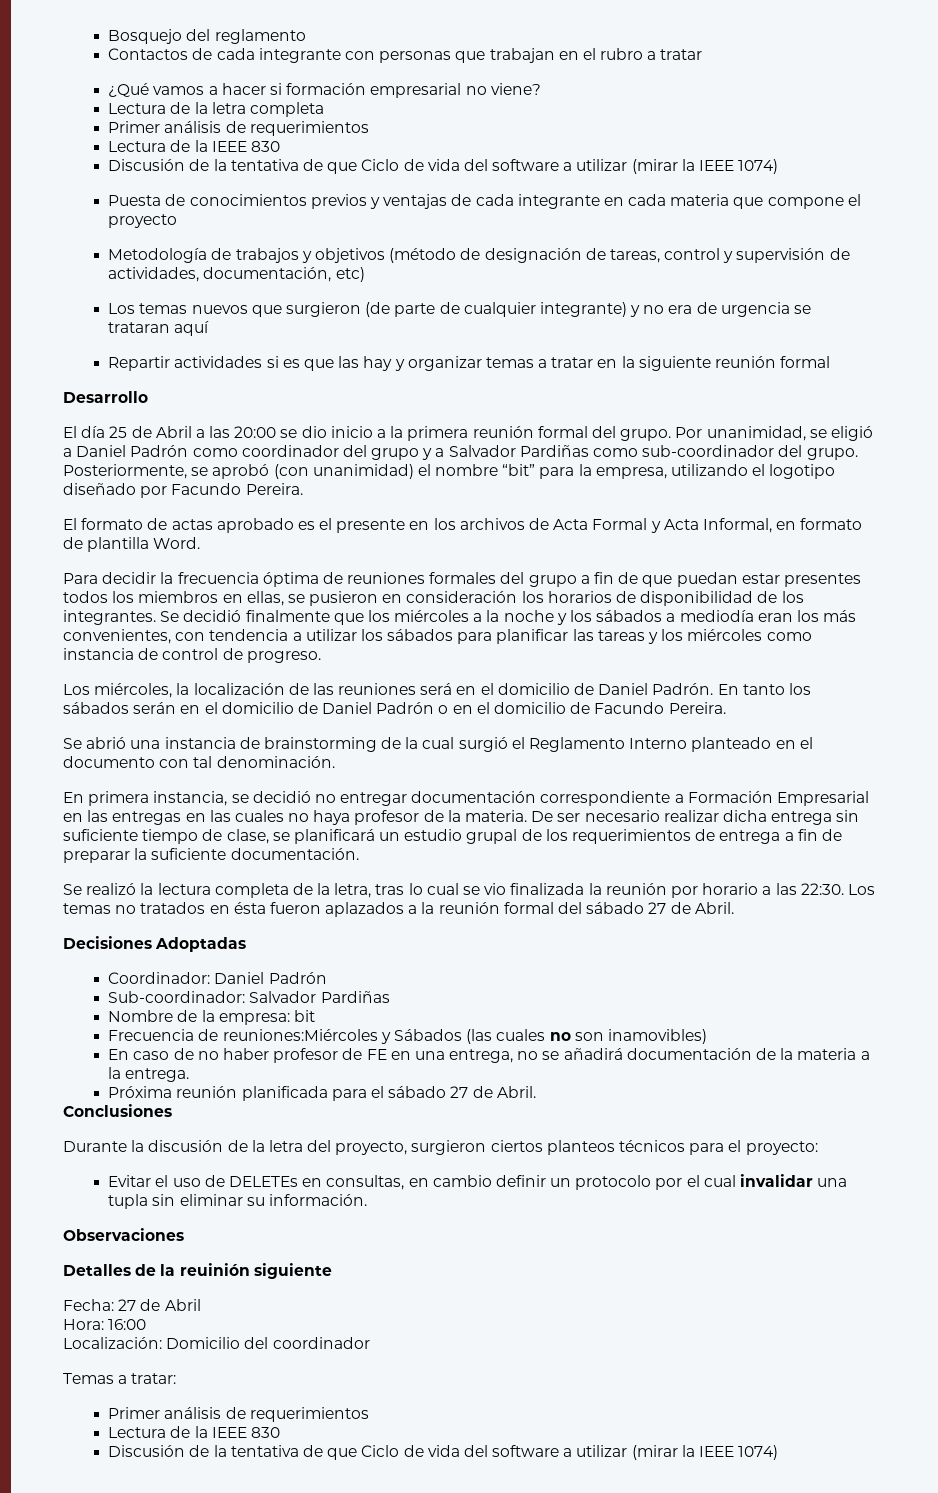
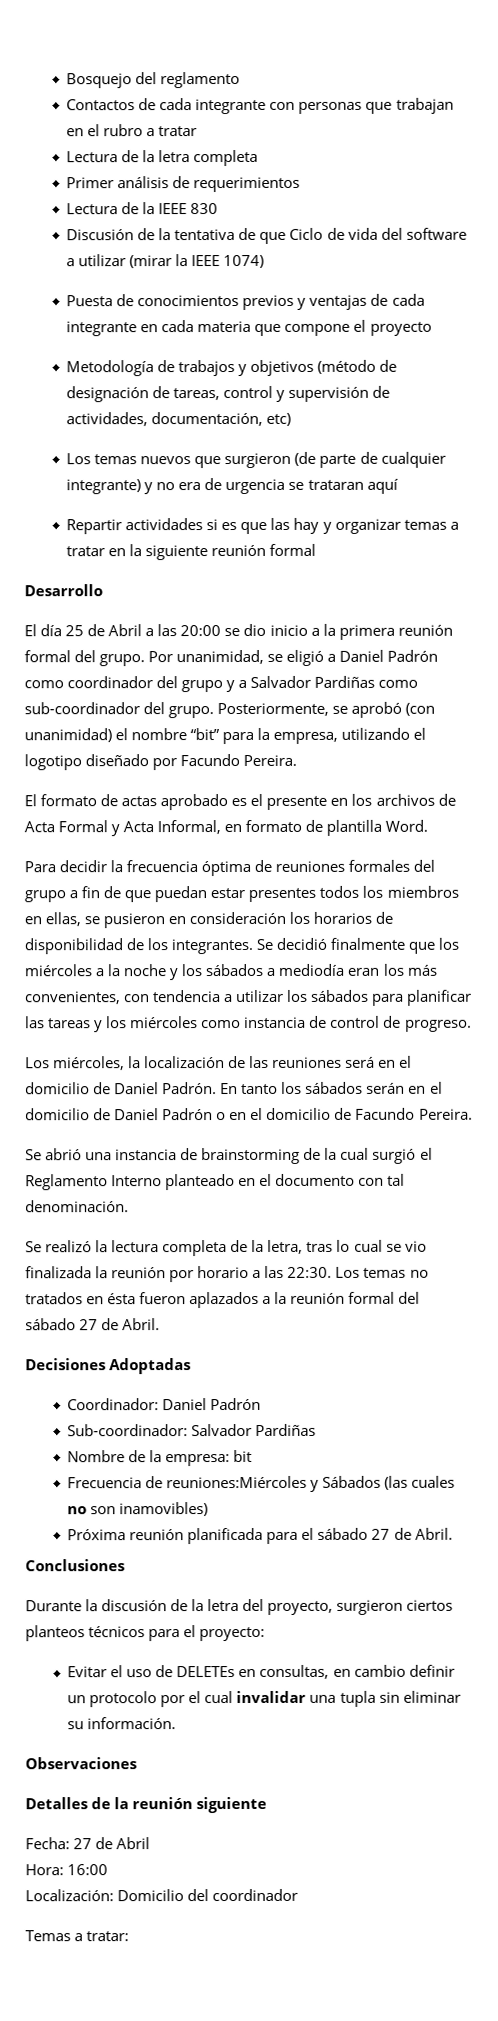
- ¿Qué vamos a hacer si formación empresarial no viene?
- En primera instancia, se decidió no entregar documentación correspondiente a Formación Empresarial en las entregas en las cuales no haya profesor de la materia. De ser necesario realizar dicha entrega sin suficiente tiempo de clase, se planificará un estudio grupal de los requerimientos de entrega a fin de preparar la suficiente documentación.
- En caso de no haber profesor de FE en una entrega, no se añadirá documentación de la materia a la entrega.
- Detalles de la reuinión siguiente
+ Detalles de la reunión siguiente
  Temas a tratar:
- Primer análisis de requerimientos
- Lectura de la IEEE 830
- Discusión de la tentativa de que Ciclo de vida del software a utilizar (mirar la IEEE 1074)

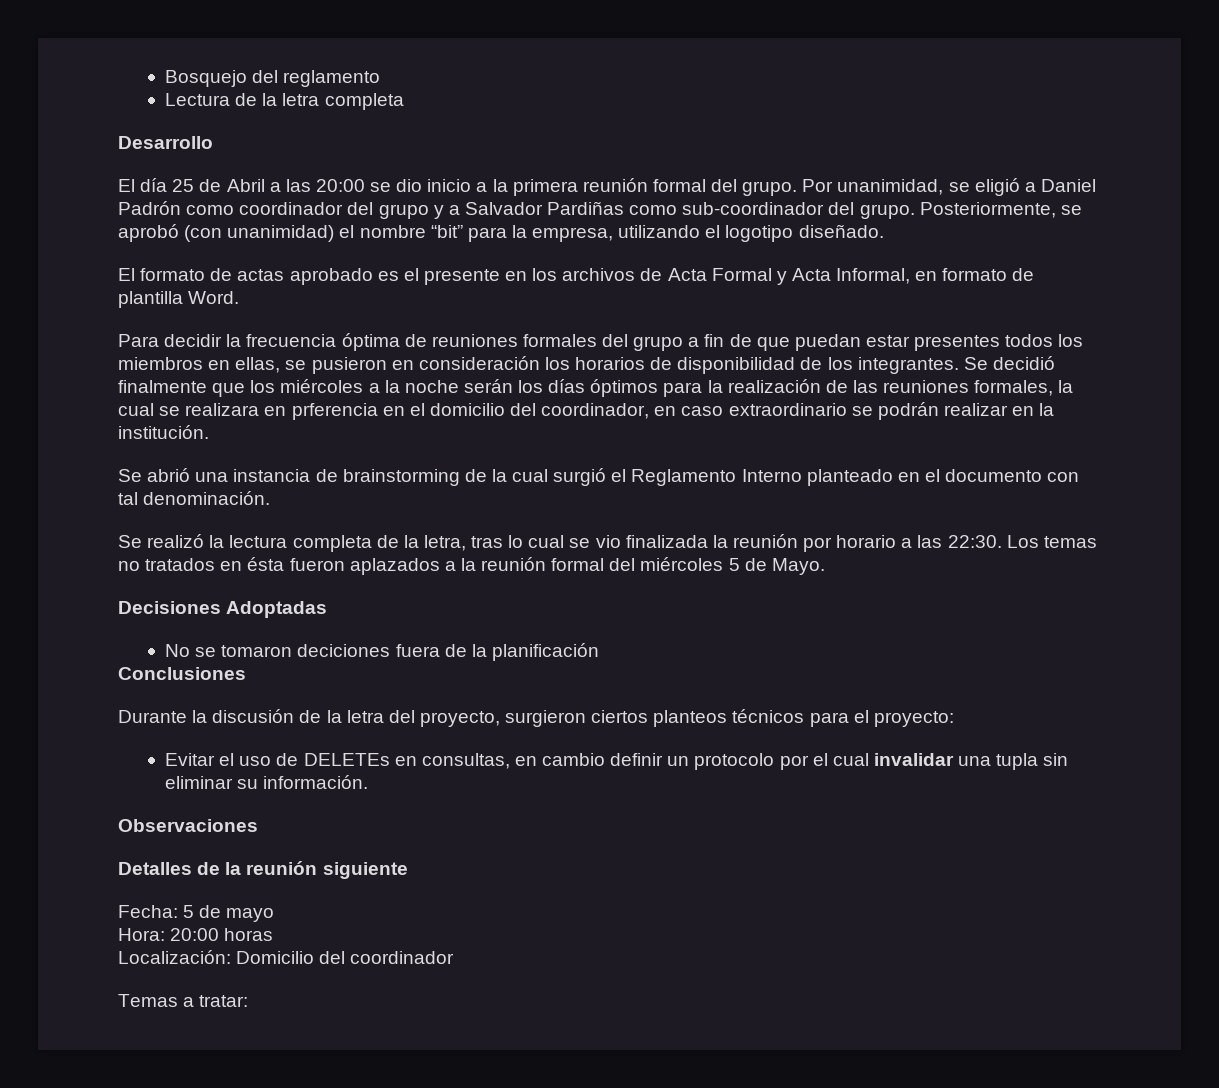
- Contactos de cada integrante con personas que trabajan en el rubro a tratar
- Primer análisis de requerimientos
- Lectura de la IEEE 830
- Discusión de la tentativa de que Ciclo de vida del software a utilizar (mirar la IEEE 1074)
- Puesta de conocimientos previos y ventajas de cada integrante en cada materia que compone el proyecto
- Metodología de trabajos y objetivos (método de designación de tareas, control y supervisión de actividades, documentación, etc)
- Los temas nuevos que surgieron (de parte de cualquier integrante) y no era de urgencia se trataran aquí
- Repartir actividades si es que las hay y organizar temas a tratar en la siguiente reunión formal
- Posteriormente, se aprobó (con unanimidad) el nombre “bit” para la empresa, utilizando el logotipo diseñado por Facundo Pereira.
+ Posteriormente, se aprobó (con unanimidad) el nombre “bit” para la empresa, utilizando el logotipo diseñado.
- Se decidió finalmente que los miércoles a la noche y los sábados a mediodía eran los más convenientes, con tendencia a utilizar los sábados para planificar las tareas y los miércoles como instancia de control de progreso.
- Los miércoles, la localización de las reuniones será en el domicilio de Daniel Padrón. En tanto los sábados serán en el domicilio de Daniel Padrón o en el domicilio de Facundo Pereira.
+ Se decidió finalmente que los miércoles a la noche serán los días óptimos para la realización de las reuniones formales, la cual se realizara en prferencia en el domicilio del coordinador, en caso extraordinario se podrán realizar en la institución.
- Los temas no tratados en ésta fueron aplazados a la reunión formal del sábado 27 de Abril.
+ Los temas no tratados en ésta fueron aplazados a la reunión formal del miércoles 5 de Mayo.
  Decisiones Adoptadas
- Coordinador: Daniel Padrón
- Sub-coordinador: Salvador Pardiñas
- Nombre de la empresa: bit
- Frecuencia de reuniones:Miércoles y Sábados (las cuales no son inamovibles)
- Próxima reunión planificada para el sábado 27 de Abril.
+ No se tomaron deciciones fuera de la planificación
- Fecha: 27 de Abril
+ Fecha: 5 de mayo
- Hora: 16:00
+ Hora: 20:00 horas

